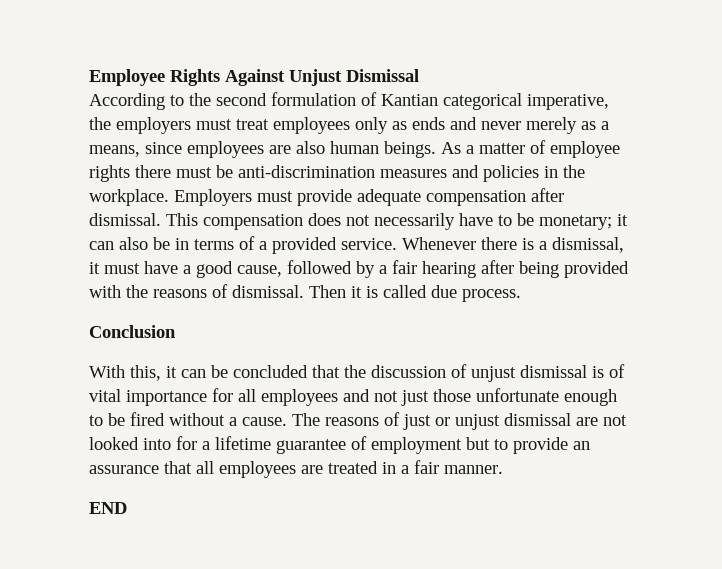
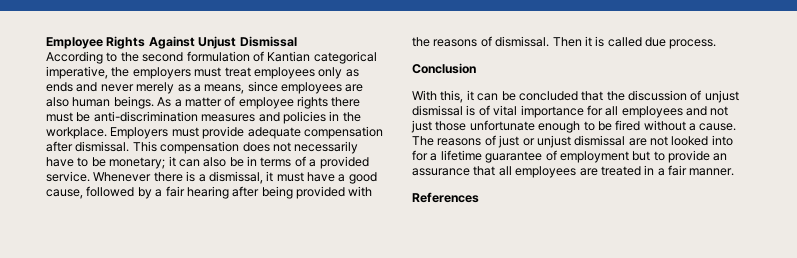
- END
+ References

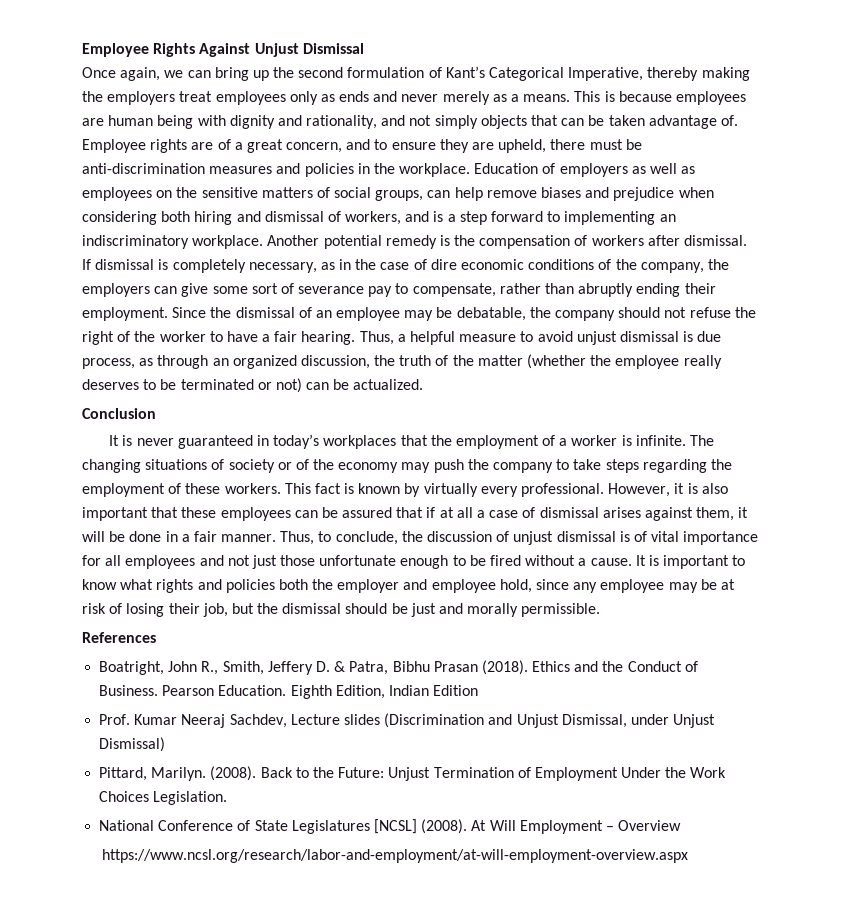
- According to the second formulation of Kantian categorical imperative, the employers must treat employees only as ends and never merely as a means, since employees are also human beings. As a matter of employee rights there must be anti-discrimination measures and policies in the workplace.
+ Once again, we can bring up the second formulation of Kant’s Categorical Imperative, thereby making the employers treat employees only as ends and never merely as a means. This is because employees are human being with dignity and rationality, and not simply objects that can be taken advantage of. Employee rights are of a great concern, and to ensure they are upheld, there must be anti-discrimination measures and policies in the workplace.
- Employers must provide adequate compensation after dismissal. This compensation does not necessarily have to be monetary; it can also be in terms of a provided service. Whenever there is a dismissal, it must have a good cause, followed by a fair hearing after being provided with the reasons of dismissal. Then it is called due process.
+ Education of employers as well as employees on the sensitive matters of social groups, can help remove biases and prejudice when considering both hiring and dismissal of workers, and is a step forward to implementing an indiscriminatory workplace. Another potential remedy is the compensation of workers after dismissal. If dismissal is completely necessary, as in the case of dire economic conditions of the company, the employers can give some sort of severance pay to compensate, rather than abruptly ending their employment. Since the dismissal of an employee may be debatable, the company should not refuse the right of the worker to have a fair hearing. Thus, a helpful measure to avoid unjust dismissal is due process, as through an organized discussion, the truth of the matter (whether the employee really deserves to be terminated or not) can be actualized.
  Conclusion
- With this, it can be concluded that the discussion of unjust dismissal is of vital importance for all employees and not just those unfortunate enough to be fired without a cause.
+ It is never guaranteed in today’s workplaces that the employment of a worker is infinite. The changing situations of society or of the economy may push the company to take steps regarding the employment of these workers. This fact is known by virtually every professional. However, it is also important that these employees can be assured that if at all a case of dismissal arises against them, it will be done in a fair manner. Thus, to conclude, the discussion of unjust dismissal is of vital importance for all employees and not just those unfortunate enough to be fired without a cause.
- The reasons of just or unjust dismissal are not looked into for a lifetime guarantee of employment but to provide an assurance that all employees are treated in a fair manner.
+ It is important to know what rights and policies both the employer and employee hold, since any employee may be at risk of losing their job, but the dismissal should be just and morally permissible.
  References
+ Boatright, John R., Smith, Jeffery D. & Patra, Bibhu Prasan (2018). Ethics and the Conduct of Business. Pearson Education. Eighth Edition, Indian Edition
+ Prof. Kumar Neeraj Sachdev, Lecture slides (Discrimination and Unjust Dismissal, under Unjust Dismissal)
+ Pittard, Marilyn. (2008). Back to the Future: Unjust Termination of Employment Under the Work Choices Legislation.
+ National Conference of State Legislatures [NCSL] (2008). At Will Employment – Overview
+ https://www.ncsl.org/research/labor-and-employment/at-will-employment-overview.aspx

